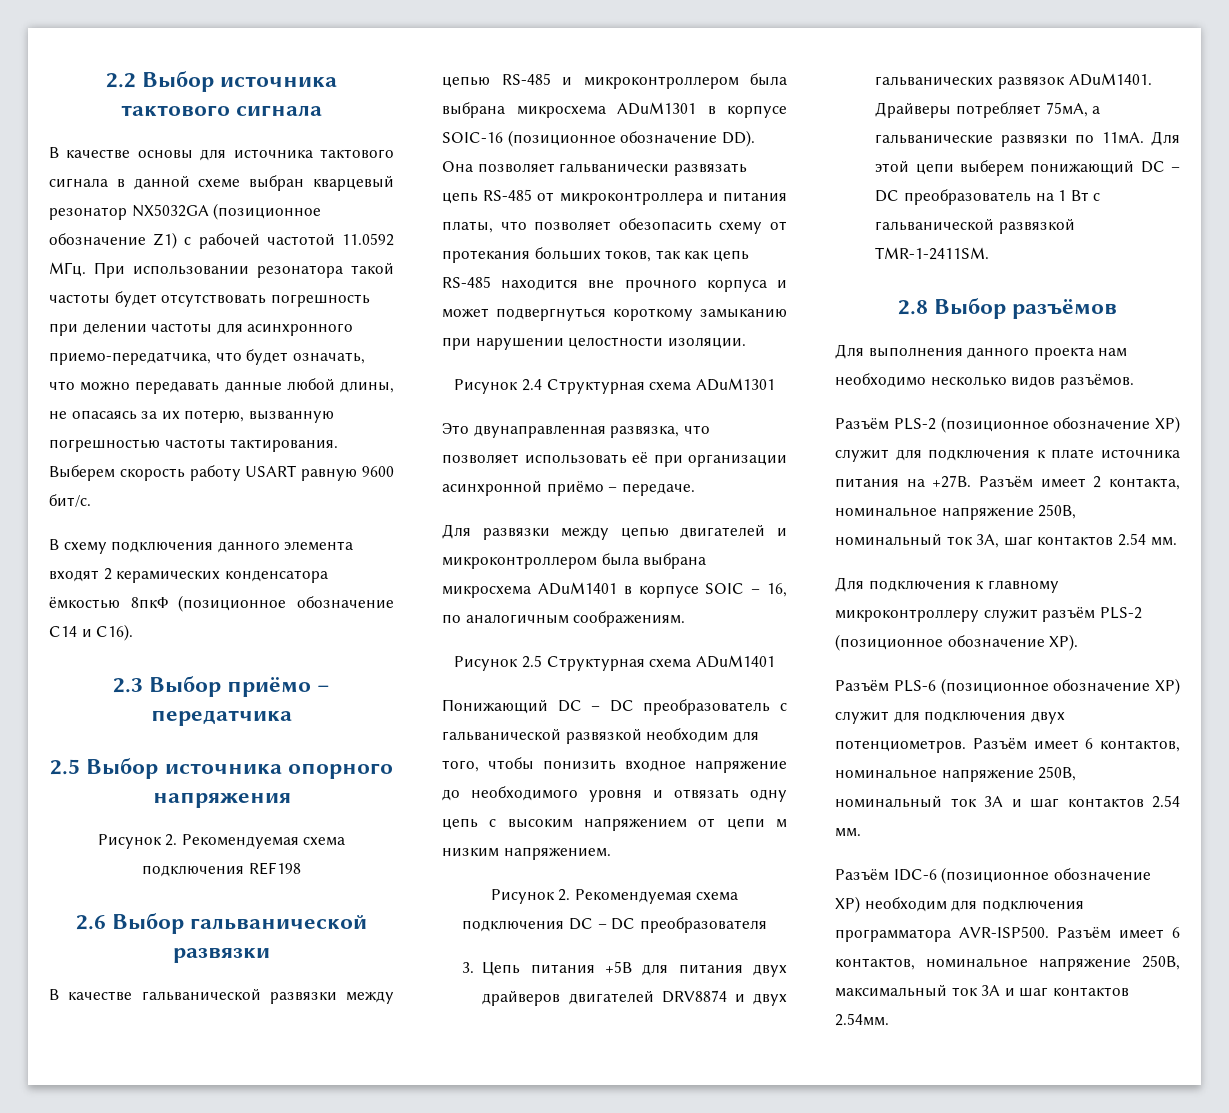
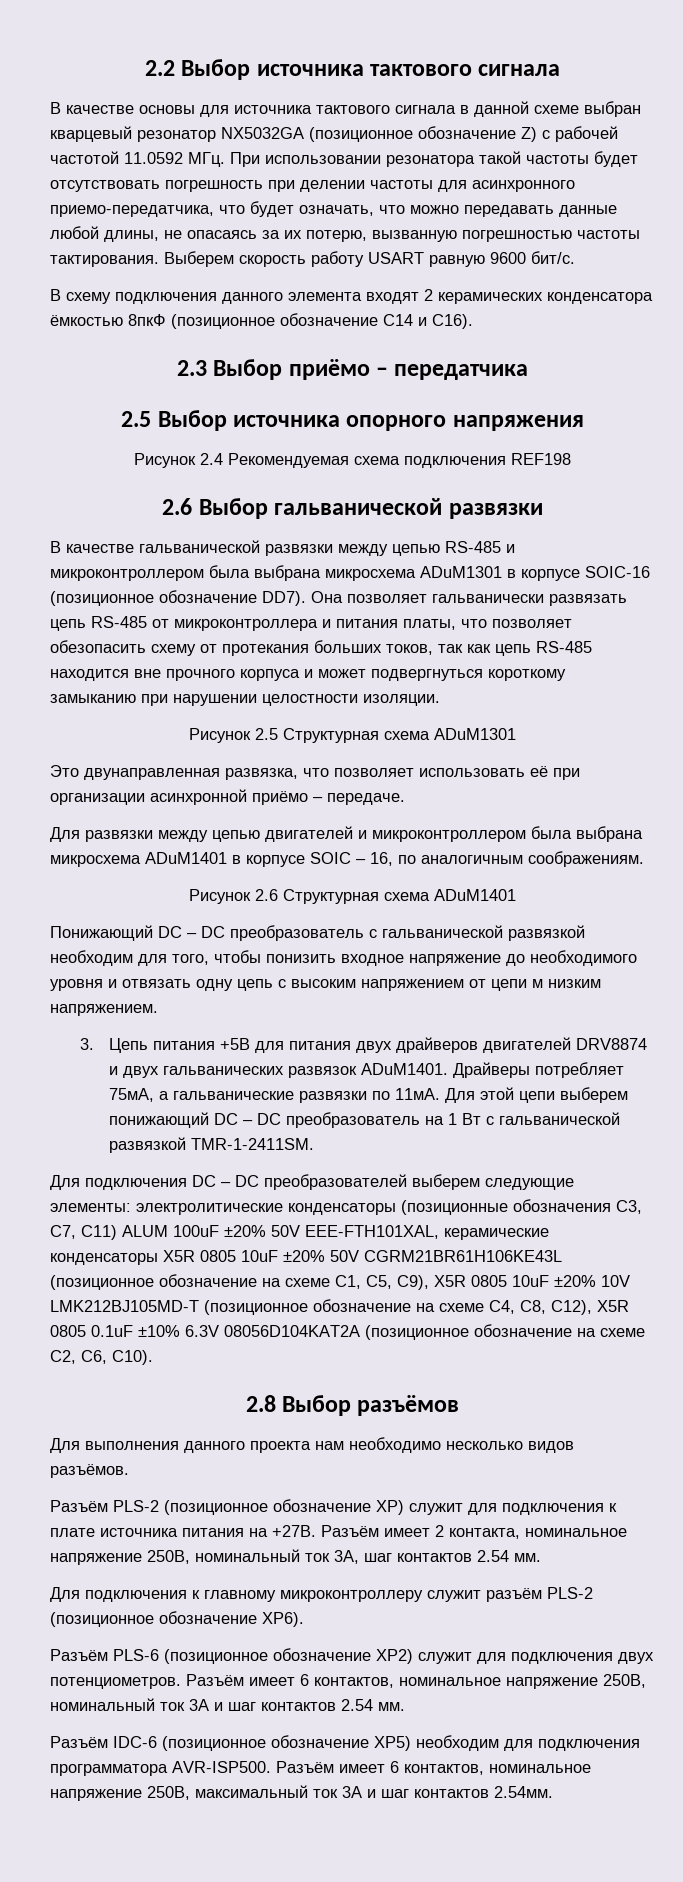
- В качестве основы для источника тактового сигнала в данной схеме выбран кварцевый резонатор NX5032GA (позиционное обозначение Z1) с рабочей частотой 11.0592 МГц. При использовании резонатора такой частоты будет отсутствовать погрешность при делении частоты для асинхронного приемо-передатчика, что будет означать, что можно передавать данные любой длины, не опасаясь за их потерю, вызванную погрешностью частоты тактирования.
+ В качестве основы для источника тактового сигнала в данной схеме выбран кварцевый резонатор NX5032GA (позиционное обозначение Z) с рабочей частотой 11.0592 МГц. При использовании резонатора такой частоты будет отсутствовать погрешность при делении частоты для асинхронного приемо-передатчика, что будет означать, что можно передавать данные любой длины, не опасаясь за их потерю, вызванную погрешностью частоты тактирования.
- Рисунок 2. Рекомендуемая схема подключения REF198
+ Рисунок 2.4 Рекомендуемая схема подключения REF198
- В качестве гальванической развязки между цепью RS-485 и микроконтроллером была выбрана микросхема ADuM1301 в корпусе SOIC-16 (позиционное обозначение DD). Она позволяет гальванически развязать цепь RS-485 от микроконтроллера и питания платы, что позволяет обезопасить схему от протекания больших токов, так как цепь RS-485 находится вне прочного корпуса и может подвергнуться короткому замыканию при нарушении целостности изоляции.
+ В качестве гальванической развязки между цепью RS-485 и микроконтроллером была выбрана микросхема ADuM1301 в корпусе SOIC-16 (позиционное обозначение DD7). Она позволяет гальванически развязать цепь RS-485 от микроконтроллера и питания платы, что позволяет обезопасить схему от протекания больших токов, так как цепь RS-485 находится вне прочного корпуса и может подвергнуться короткому замыканию при нарушении целостности изоляции.
- Рисунок 2.4 Структурная схема ADuM1301
+ Рисунок 2.5 Структурная схема ADuM1301
- Рисунок 2.5 Структурная схема ADuM1401
+ Рисунок 2.6 Структурная схема ADuM1401
- Рисунок 2. Рекомендуемая схема подключения DC – DC преобразователя
+ Для подключения DC – DC преобразователей выберем следующие элементы: электролитические конденсаторы (позиционные обозначения С3, С7, С11) ALUM 100uF ±20% 50V EEE-FTH101XAL, керамические конденсаторы X5R 0805 10uF ±20% 50V CGRM21BR61H106KE43L (позиционное обозначение на схеме С1, С5, С9), X5R 0805 10uF ±20% 10V LMK212BJ105MD-T (позиционное обозначение на схеме С4, С8, С12), X5R 0805 0.1uF ±10% 6.3V 08056D104KAT2A (позиционное обозначение на схеме С2, С6, С10).
- Для подключения к главному микроконтроллеру служит разъём PLS-2 (позиционное обозначение ХР).
+ Для подключения к главному микроконтроллеру служит разъём PLS-2 (позиционное обозначение ХР6).
- Разъём PLS-6 (позиционное обозначение ХР) служит для подключения двух потенциометров.
+ Разъём PLS-6 (позиционное обозначение ХР2) служит для подключения двух потенциометров.
- Разъём IDC-6 (позиционное обозначение ХР) необходим для подключения программатора AVR-ISP500.
+ Разъём IDC-6 (позиционное обозначение ХР5) необходим для подключения программатора AVR-ISP500.

